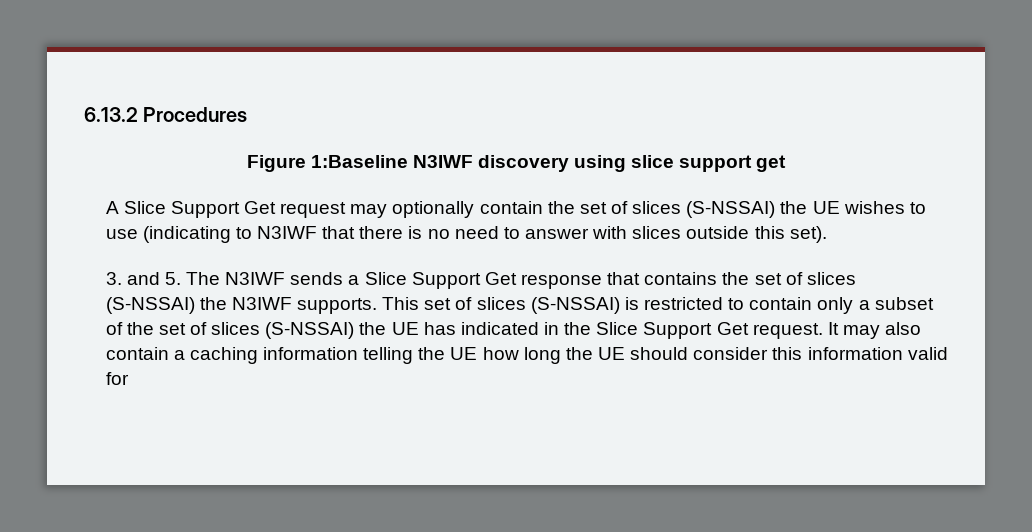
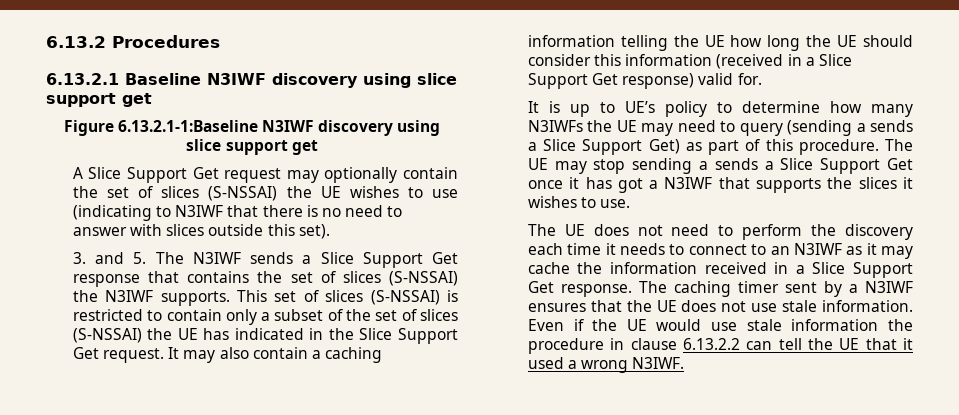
+ 6.13.2.1 Baseline N3IWF discovery using slice support get
- Figure 1:Baseline N3IWF discovery using slice support get
+ Figure 6.13.2.1-1:Baseline N3IWF discovery using slice support get
- It may also contain a caching information telling the UE how long the UE should consider this information valid for
+ It may also contain a caching information telling the UE how long the UE should consider this information (received in a Slice Support Get response) valid for.
+ It is up to UE’s policy to determine how many N3IWFs the UE may need to query (sending a sends a Slice Support Get) as part of this procedure. The UE may stop sending a sends a Slice Support Get once it has got a N3IWF that supports the slices it wishes to use.
+ The UE does not need to perform the discovery each time it needs to connect to an N3IWF as it may cache the information received in a Slice Support Get response. The caching timer sent by a N3IWF ensures that the UE does not use stale information. Even if the UE would use stale information the procedure in clause 6.13.2.2 can tell the UE that it used a wrong N3IWF.

